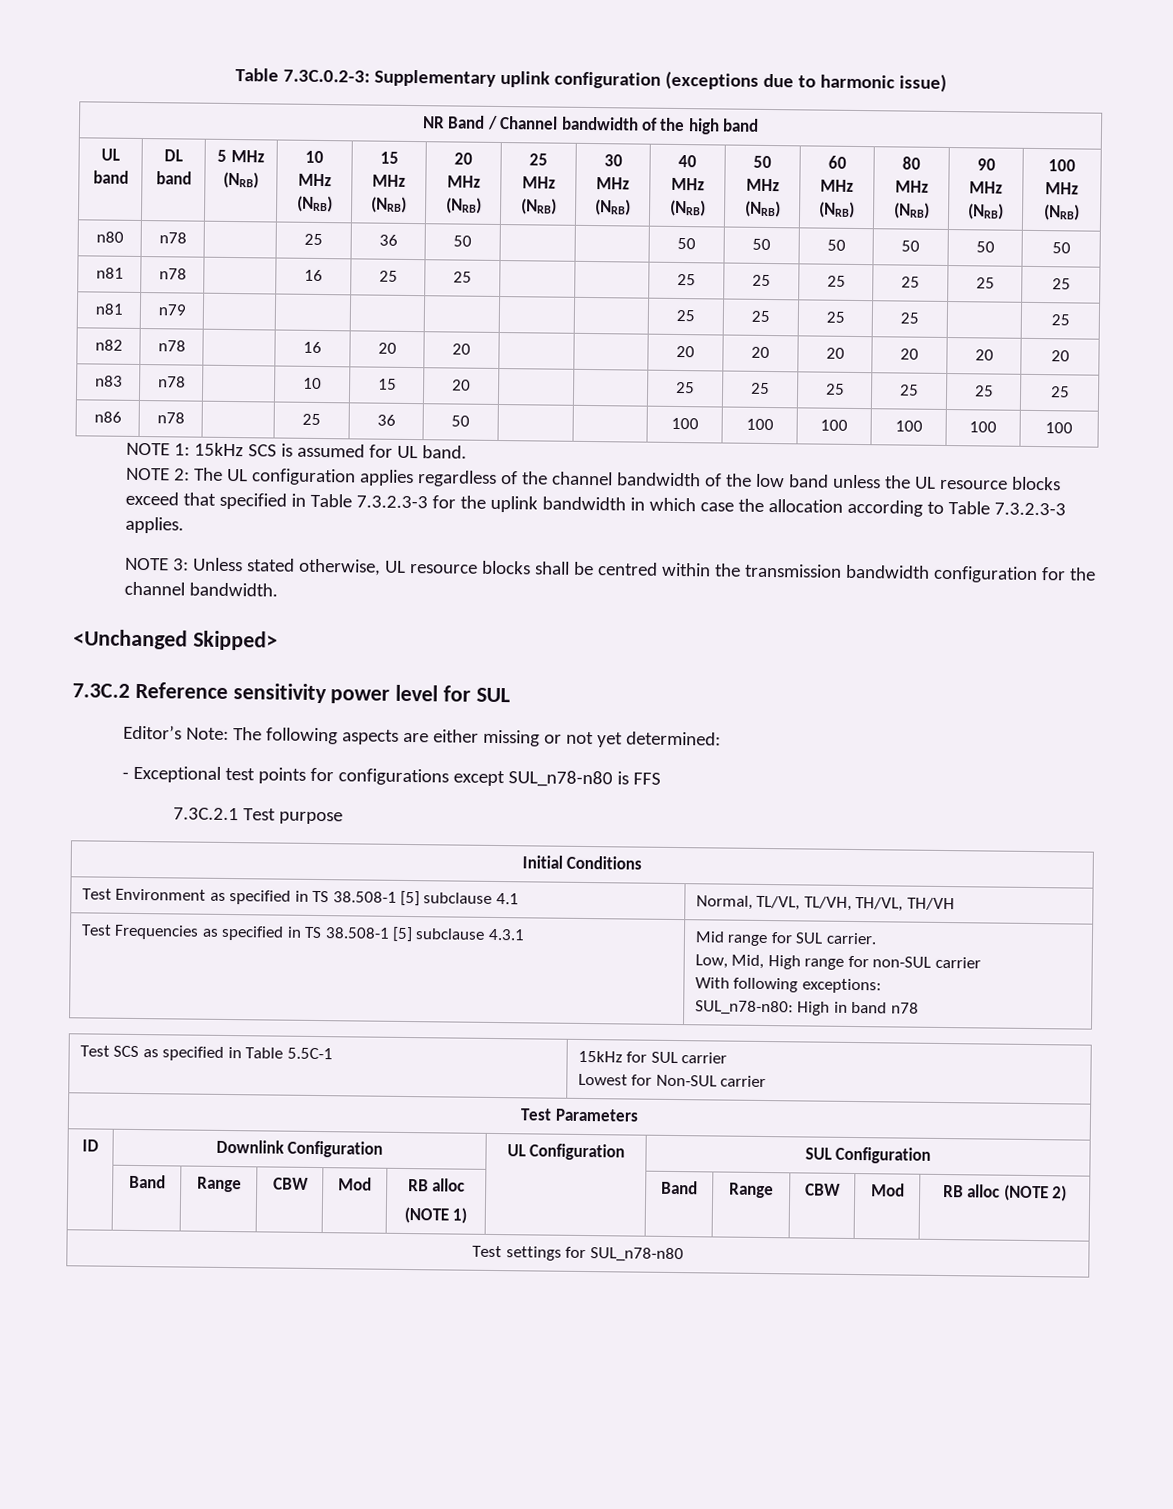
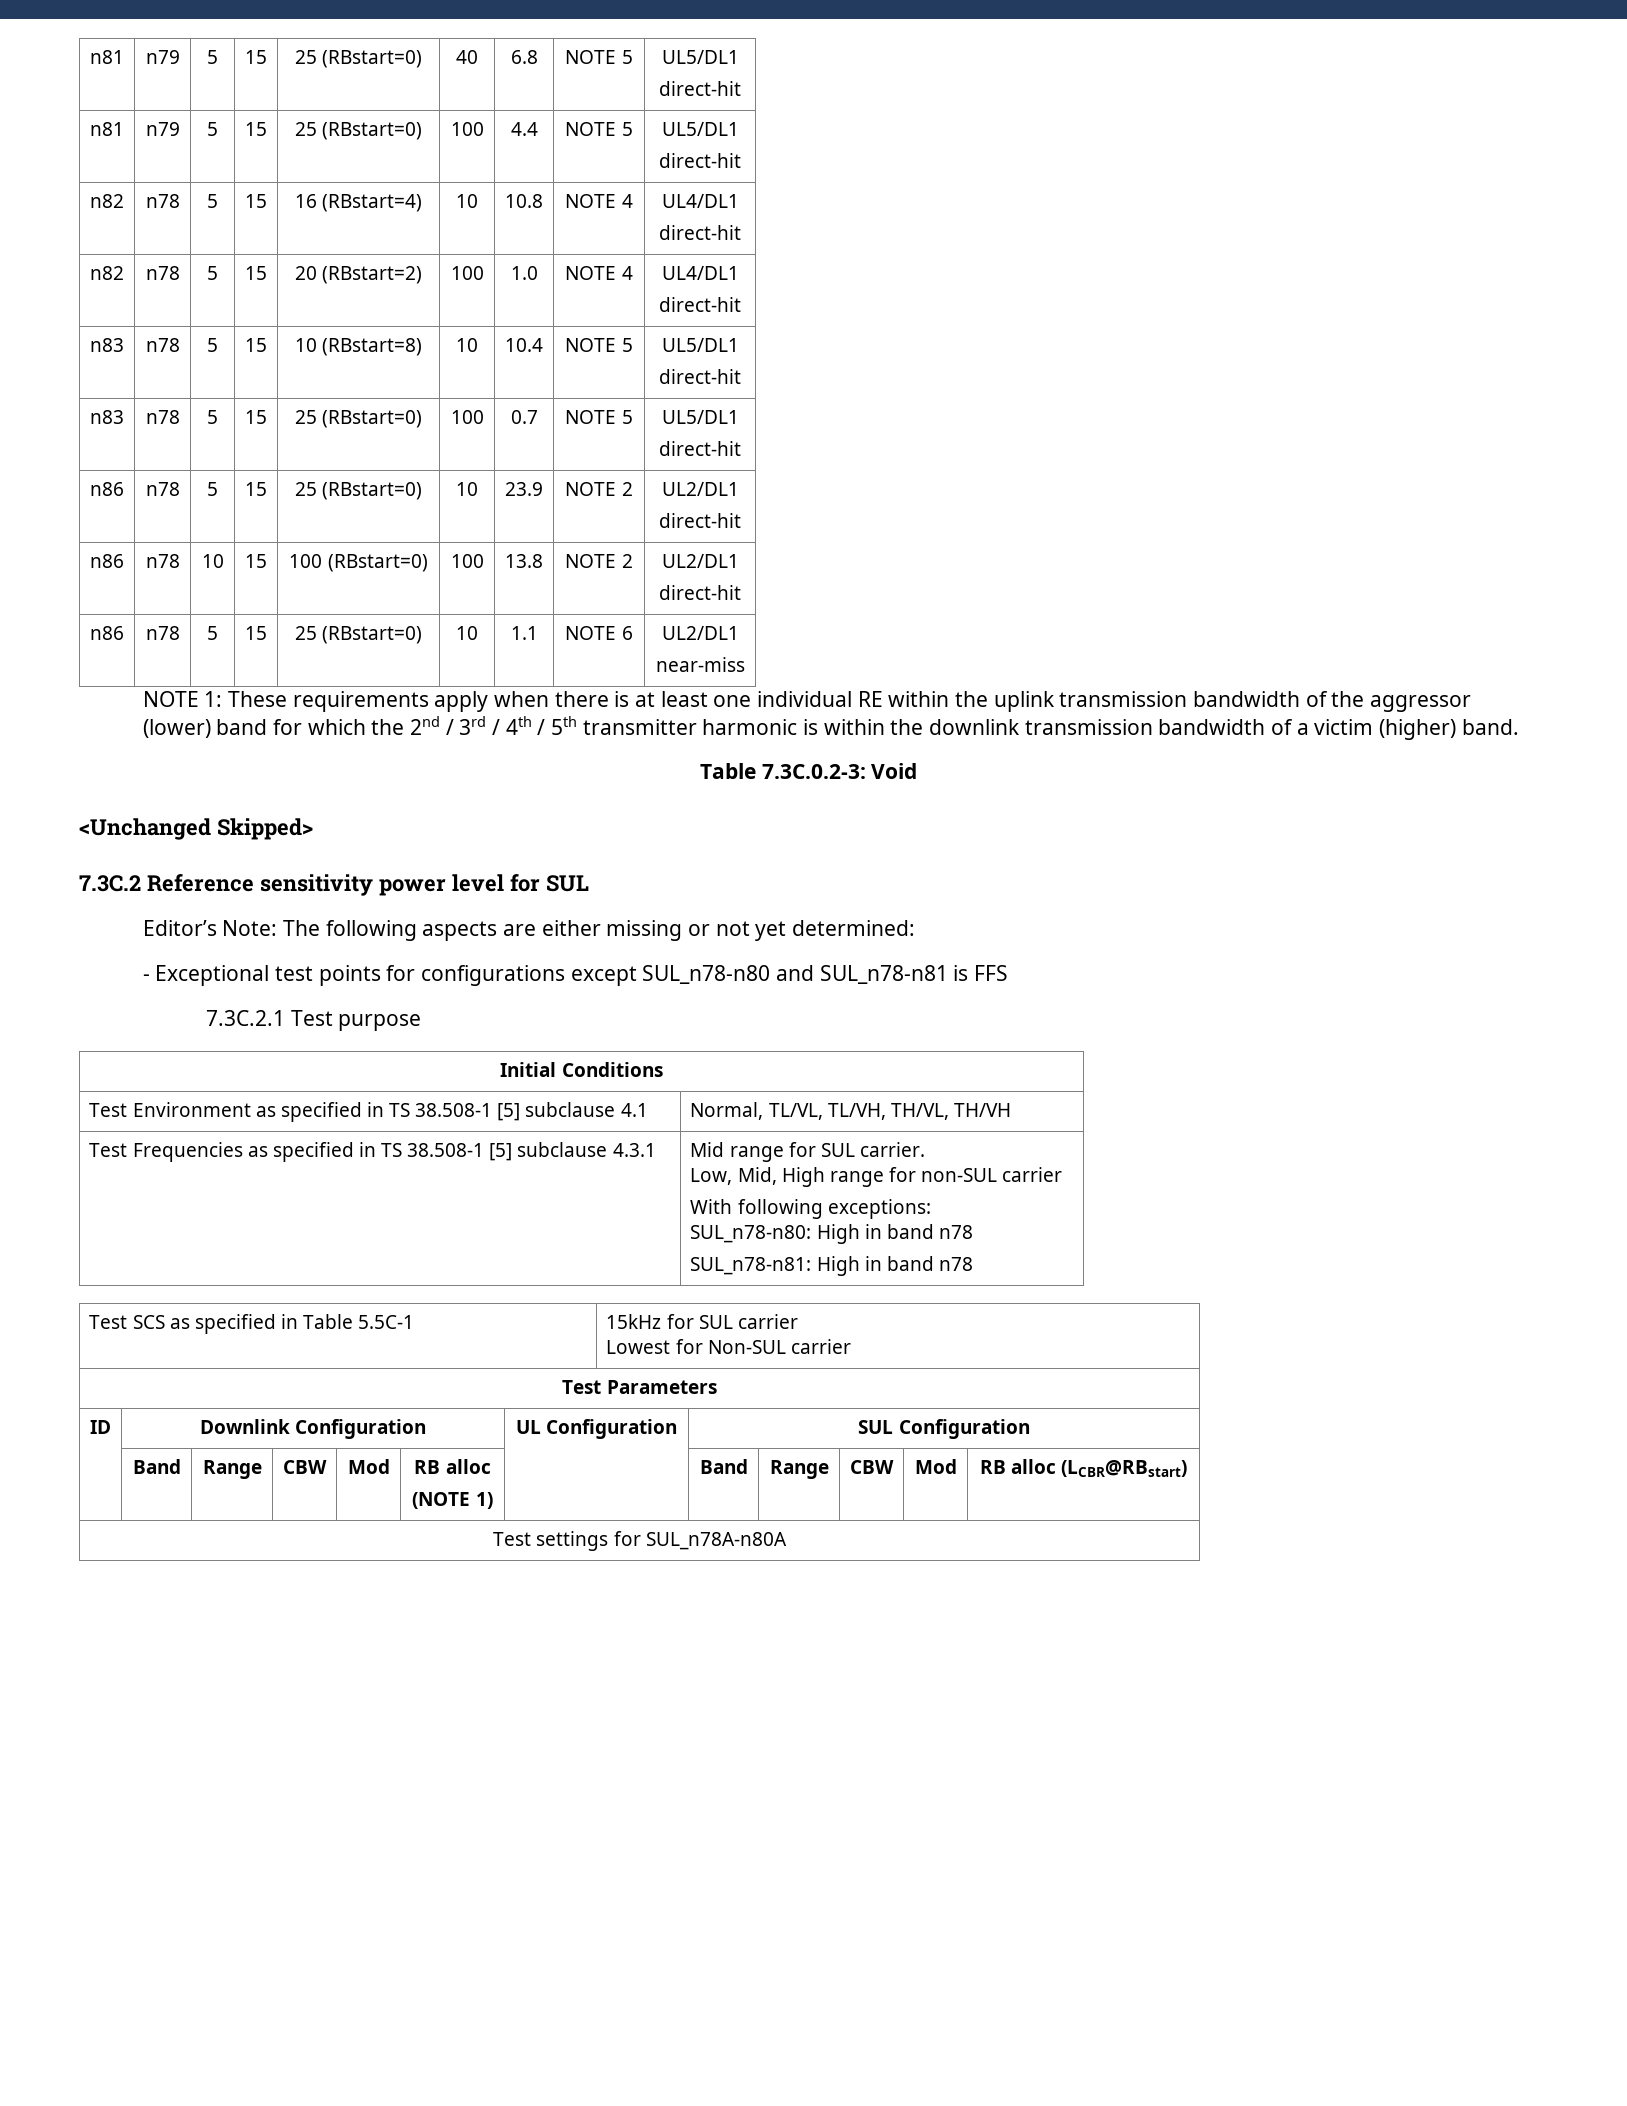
- Table 7.3C.0.2-3: Supplementary uplink configuration (exceptions due to harmonic issue)
- NR Band / Channel bandwidth of the high band
- UL band | DL band | 5 MHz (NRB) | 10 MHz (NRB) | 15 MHz (NRB) | 20 MHz (NRB) | 25 MHz (NRB) | 30 MHz (NRB) | 40 MHz (NRB) | 50 MHz (NRB) | 60 MHz (NRB) | 80 MHz (NRB) | 90 MHz (NRB) | 100 MHz (NRB)
- n80 | n78 | | 25 | 36 | 50 | | | 50 | 50 | 50 | 50 | 50 | 50
- n81 | n78 | | 16 | 25 | 25 | | | 25 | 25 | 25 | 25 | 25 | 25
- n81 | n79 | | | | | | | 25 | 25 | 25 | 25 | | 25
- n82 | n78 | | 16 | 20 | 20 | | | 20 | 20 | 20 | 20 | 20 | 20
- n83 | n78 | | 10 | 15 | 20 | | | 25 | 25 | 25 | 25 | 25 | 25
- n86 | n78 | | 25 | 36 | 50 | | | 100 | 100 | 100 | 100 | 100 | 100
- NOTE 1: 15kHz SCS is assumed for UL band.
- NOTE 2: The UL configuration applies regardless of the channel bandwidth of the low band unless the UL resource blocks exceed that specified in Table 7.3.2.3-3 for the uplink bandwidth in which case the allocation according to Table 7.3.2.3-3 applies.
- NOTE 3: Unless stated otherwise, UL resource blocks shall be centred within the transmission bandwidth configuration for the channel bandwidth.
+ n81 | n79 | 5 | 15 | 25 (RBstart=0) | 40 | 6.8 | NOTE 5 | UL5/DL1
+ direct-hit
+ n81 | n79 | 5 | 15 | 25 (RBstart=0) | 100 | 4.4 | NOTE 5 | UL5/DL1
+ direct-hit
+ n82 | n78 | 5 | 15 | 16 (RBstart=4) | 10 | 10.8 | NOTE 4 | UL4/DL1
+ direct-hit
+ n82 | n78 | 5 | 15 | 20 (RBstart=2) | 100 | 1.0 | NOTE 4 | UL4/DL1
+ direct-hit
+ n83 | n78 | 5 | 15 | 10 (RBstart=8) | 10 | 10.4 | NOTE 5 | UL5/DL1
+ direct-hit
+ n83 | n78 | 5 | 15 | 25 (RBstart=0) | 100 | 0.7 | NOTE 5 | UL5/DL1
+ direct-hit
+ n86 | n78 | 5 | 15 | 25 (RBstart=0) | 10 | 23.9 | NOTE 2 | UL2/DL1
+ direct-hit
+ n86 | n78 | 10 | 15 | 100 (RBstart=0) | 100 | 13.8 | NOTE 2 | UL2/DL1
+ direct-hit
+ n86 | n78 | 5 | 15 | 25 (RBstart=0) | 10 | 1.1 | NOTE 6 | UL2/DL1
+ near-miss
+ NOTE 1: These requirements apply when there is at least one individual RE within the uplink transmission bandwidth of the aggressor (lower) band for which the 2nd / 3rd / 4th / 5th transmitter harmonic is within the downlink transmission bandwidth of a victim (higher) band.
+ Table 7.3C.0.2-3: Void
- - Exceptional test points for configurations except SUL_n78-n80 is FFS
+ - Exceptional test points for configurations except SUL_n78-n80 and SUL_n78-n81 is FFS
  Test Frequencies as specified in TS 38.508-1 [5] subclause 4.3.1 | Mid range for SUL carrier.
  Low, Mid, High range for non-SUL carrier
  With following exceptions:
  SUL_n78-n80: High in band n78
+ SUL_n78-n81: High in band n78
  ID | Downlink Configuration | UL Configuration | SUL Configuration
  | Band | Range | CBW | Mod | RB alloc
- (NOTE 1) | | Band | Range | CBW | Mod | RB alloc (NOTE 2)
+ (NOTE 1) | | Band | Range | CBW | Mod | RB alloc (LCBR@RBstart)
- Test settings for SUL_n78-n80
+ Test settings for SUL_n78A-n80A

